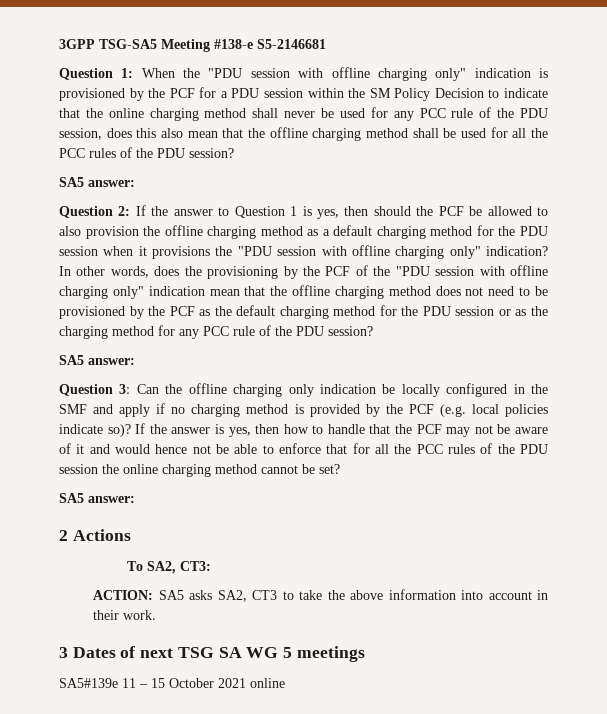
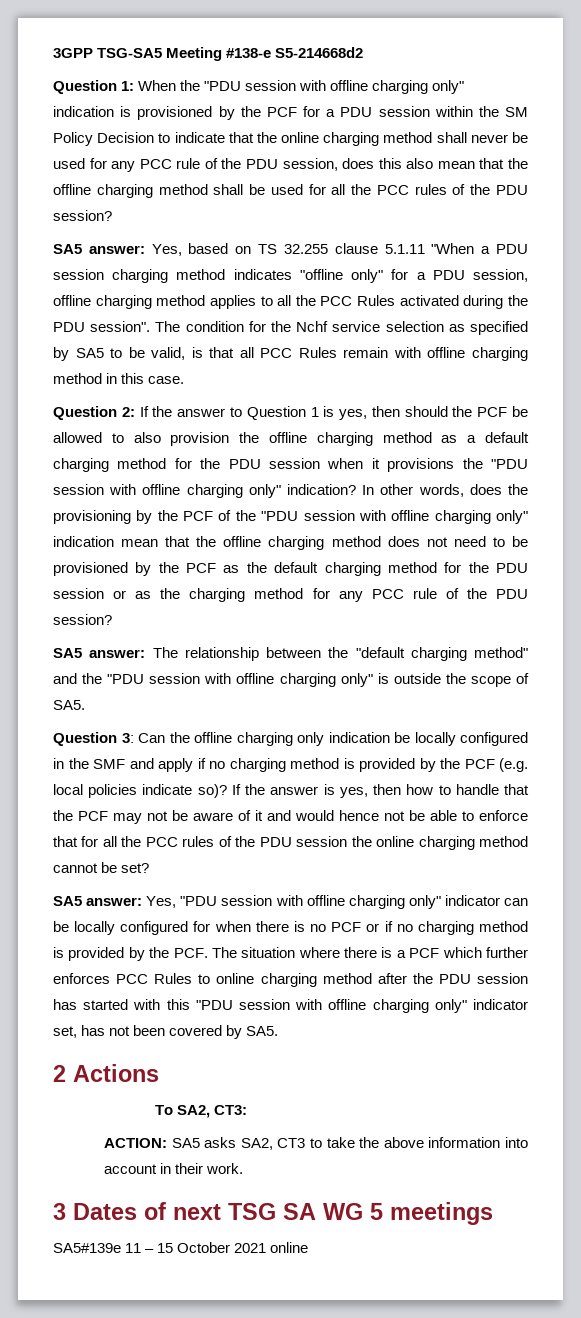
- 3GPP TSG-SA5 Meeting #138-e S5-2146681
+ 3GPP TSG-SA5 Meeting #138-e S5-214668d2
+ Yes, based on TS 32.255 clause 5.1.11 "When a PDU session charging method indicates "offline only" for a PDU session, offline charging method applies to all the PCC Rules activated during the PDU session". The condition for the Nchf service selection as specified by SA5 to be valid, is that all PCC Rules remain with offline charging method in this case.
  In other words, does the provisioning by the PCF of the "PDU session with offline charging only" indication mean that the offline charging method does not need to be provisioned by the PCF as the default charging method for the PDU session or as the charging method for any PCC rule of the PDU session?
- SA5 answer:
+ SA5 answer: The relationship between the "default charging method" and the "PDU session with offline charging only" is outside the scope of SA5.
  If the answer is yes, then how to handle that the PCF may not be aware of it and would hence not be able to enforce that for all the PCC rules of the PDU session the online charging method cannot be set?
- SA5 answer:
+ SA5 answer: Yes, "PDU session with offline charging only" indicator can be locally configured for when there is no PCF or if no charging method is provided by the PCF. The situation where there is a PCF which further enforces PCC Rules to online charging method after the PDU session has started with this "PDU session with offline charging only" indicator set, has not been covered by SA5.

